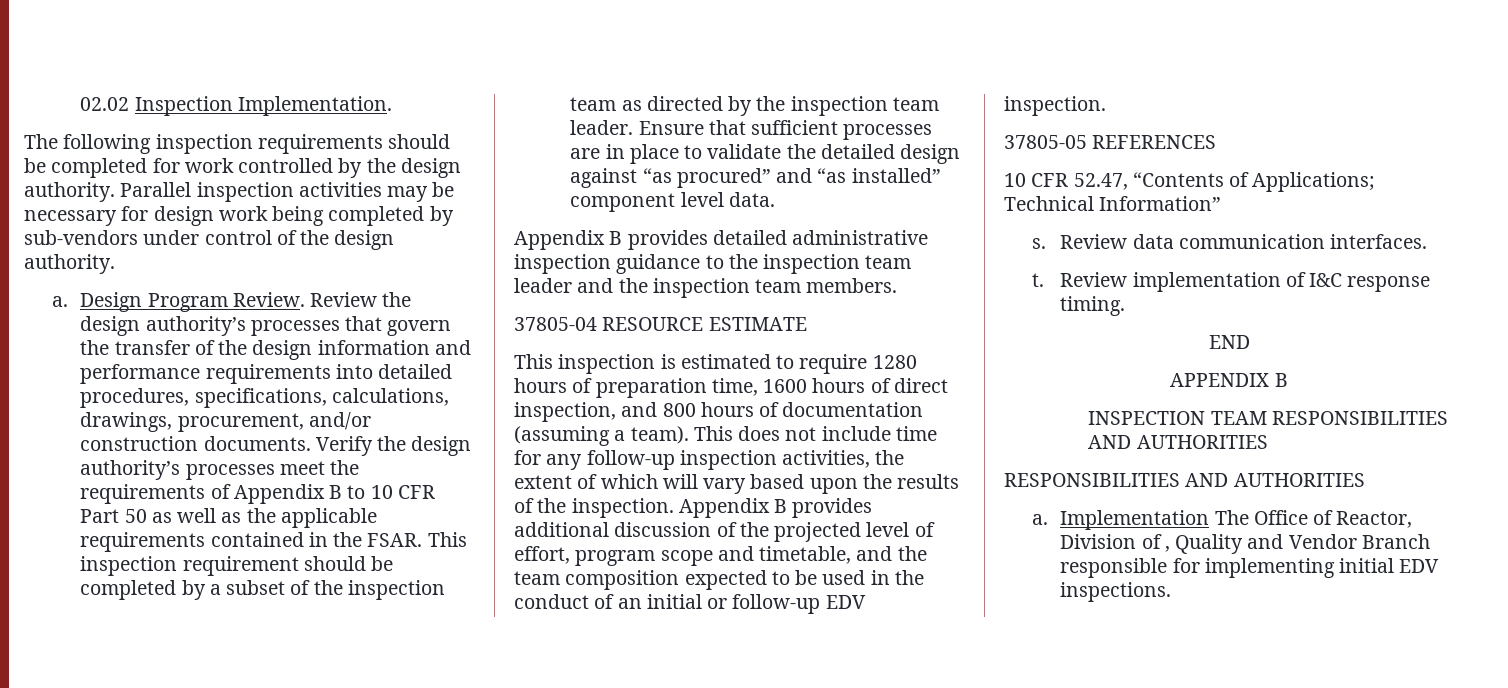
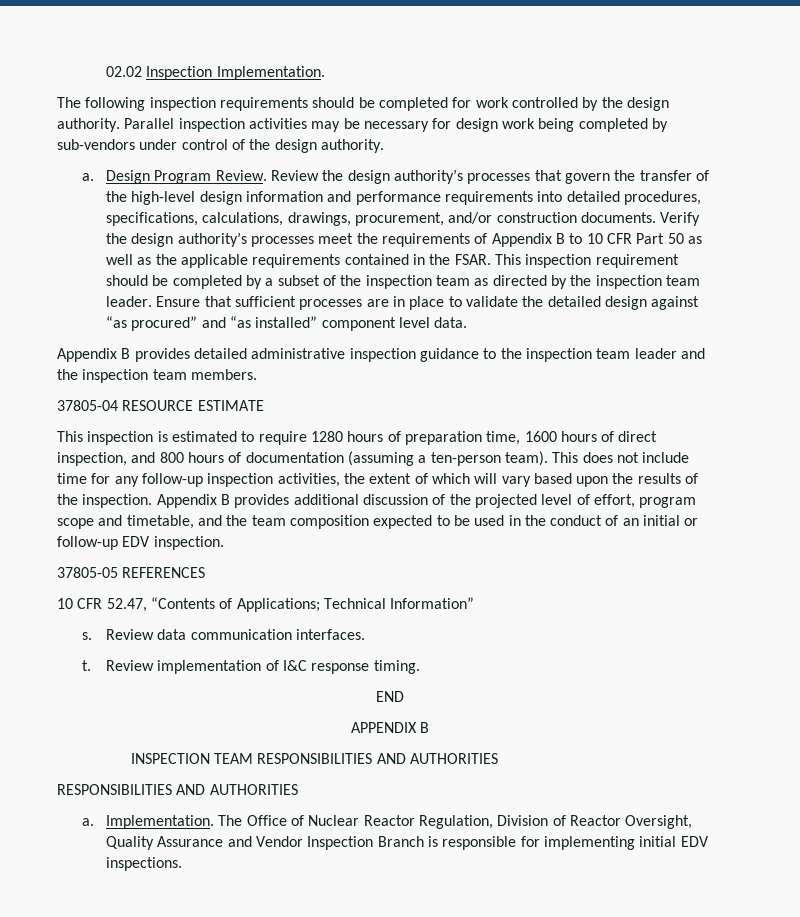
- Review the design authority’s processes that govern the transfer of the design information and performance requirements into detailed procedures, specifications, calculations, drawings, procurement, and/or construction documents.
+ Review the design authority’s processes that govern the transfer of the high-level design information and performance requirements into detailed procedures, specifications, calculations, drawings, procurement, and/or construction documents.
- This inspection is estimated to require 1280 hours of preparation time, 1600 hours of direct inspection, and 800 hours of documentation (assuming a team).
+ This inspection is estimated to require 1280 hours of preparation time, 1600 hours of direct inspection, and 800 hours of documentation (assuming a ten-person team).
- Implementation The Office of Reactor, Division of , Quality and Vendor Branch responsible for implementing initial EDV inspections.
+ Implementation. The Office of Nuclear Reactor Regulation, Division of Reactor Oversight, Quality Assurance and Vendor Inspection Branch is responsible for implementing initial EDV inspections.

